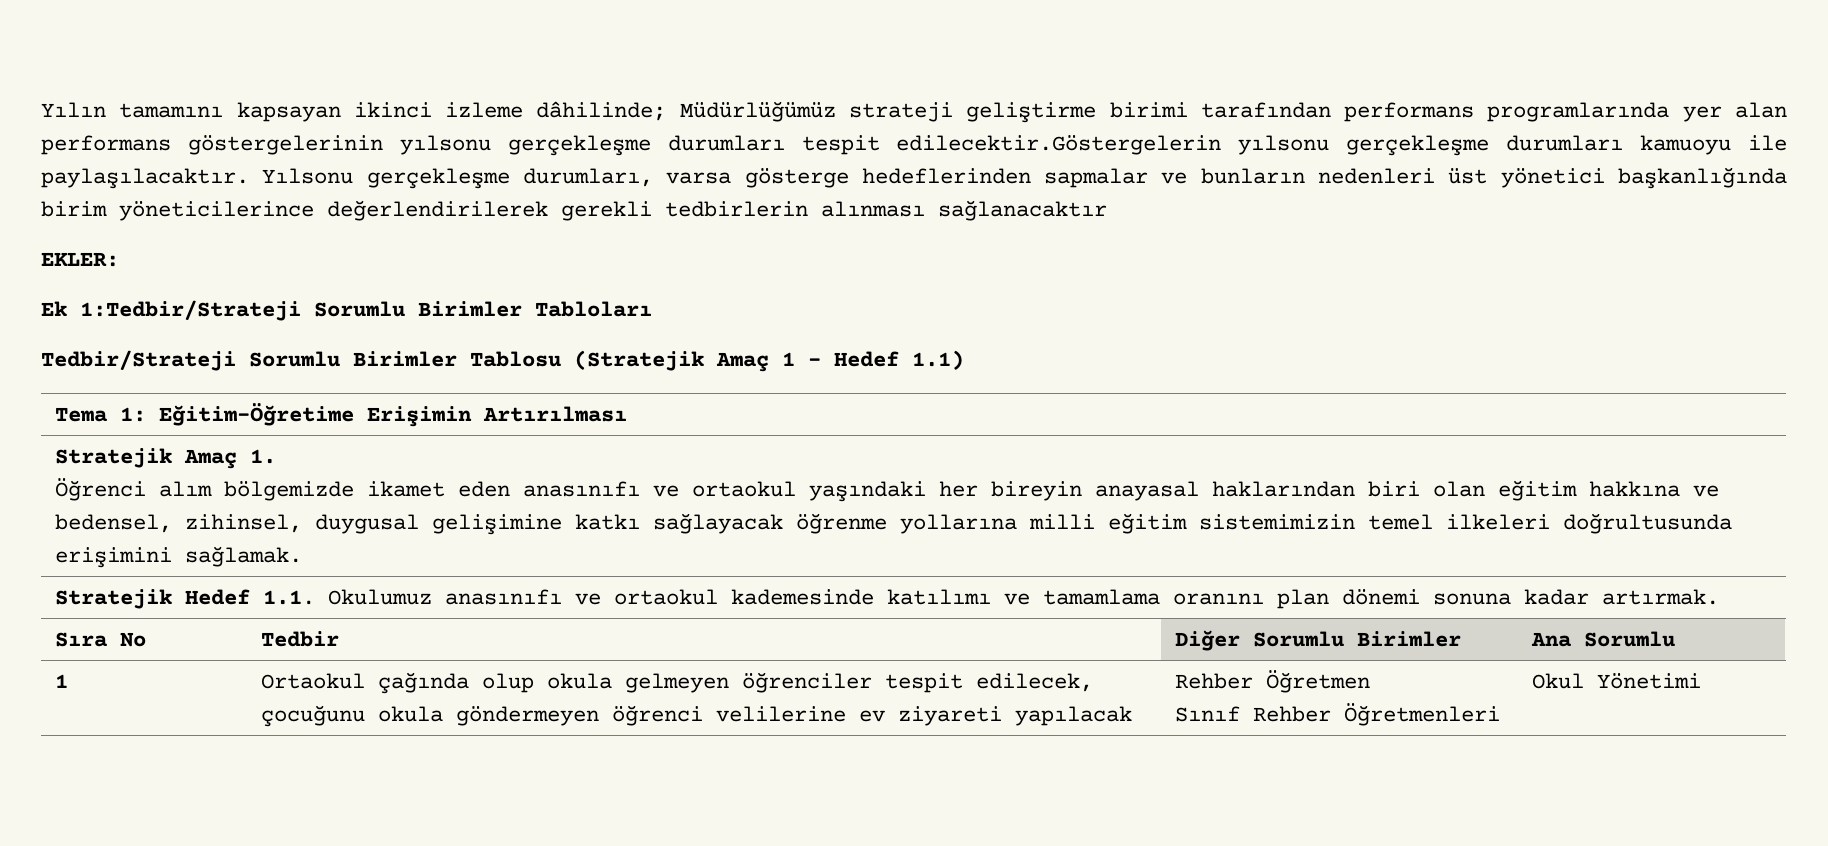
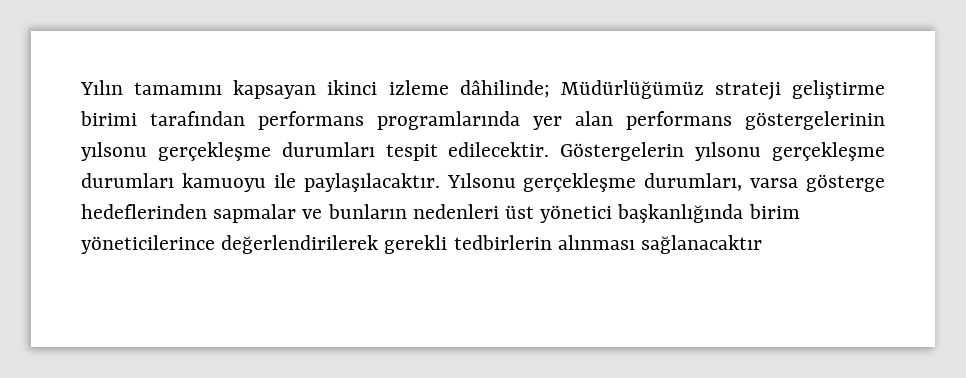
- Yılın tamamını kapsayan ikinci izleme dâhilinde; Müdürlüğümüz strateji geliştirme birimi tarafından performans programlarında yer alan performans göstergelerinin yılsonu gerçekleşme durumları tespit edilecektir.Göstergelerin yılsonu gerçekleşme durumları kamuoyu ile paylaşılacaktır.
+ Yılın tamamını kapsayan ikinci izleme dâhilinde; Müdürlüğümüz strateji geliştirme birimi tarafından performans programlarında yer alan performans göstergelerinin yılsonu gerçekleşme durumları tespit edilecektir. Göstergelerin yılsonu gerçekleşme durumları kamuoyu ile paylaşılacaktır.
- EKLER:
- Ek 1:Tedbir/Strateji Sorumlu Birimler Tabloları
- Tedbir/Strateji Sorumlu Birimler Tablosu (Stratejik Amaç 1 - Hedef 1.1)
- Tema 1: Eğitim-Öğretime Erişimin Artırılması
- Stratejik Amaç 1.
- Öğrenci alım bölgemizde ikamet eden anasınıfı ve ortaokul yaşındaki her bireyin anayasal haklarından biri olan eğitim hakkına ve bedensel, zihinsel, duygusal gelişimine katkı sağlayacak öğrenme yollarına milli eğitim sistemimizin temel ilkeleri doğrultusunda erişimini sağlamak.
- Stratejik Hedef 1.1. Okulumuz anasınıfı ve ortaokul kademesinde katılımı ve tamamlama oranını plan dönemi sonuna kadar artırmak.
- Sıra No | Tedbir | Diğer Sorumlu Birimler | Ana Sorumlu
- 1 | Ortaokul çağında olup okula gelmeyen öğrenciler tespit edilecek, çocuğunu okula göndermeyen öğrenci velilerine ev ziyareti yapılacak | Rehber Öğretmen
- Sınıf Rehber Öğretmenleri | Okul Yönetimi

